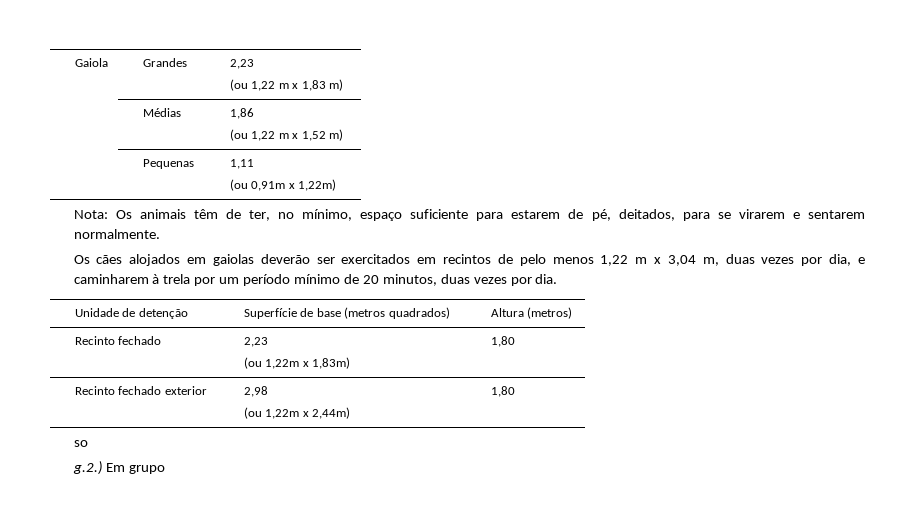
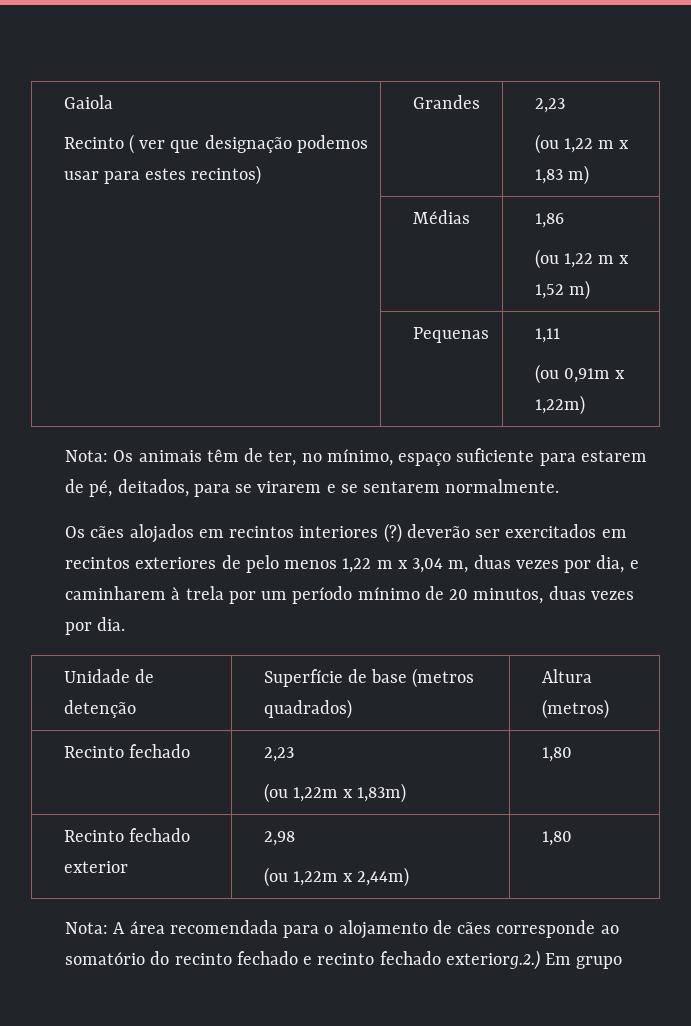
- Gaiola | Grandes | 2,23
+ Gaiola
+ Recinto ( ver que designação podemos usar para estes recintos) | Grandes | 2,23
- Nota: Os animais têm de ter, no mínimo, espaço suficiente para estarem de pé, deitados, para se virarem e sentarem normalmente.
+ Nota: Os animais têm de ter, no mínimo, espaço suficiente para estarem de pé, deitados, para se virarem e se sentarem normalmente.
- Os cães alojados em gaiolas deverão ser exercitados em recintos de pelo menos 1,22 m x 3,04 m, duas vezes por dia, e caminharem à trela por um período mínimo de 20 minutos, duas vezes por dia.
+ Os cães alojados em recintos interiores (?) deverão ser exercitados em recintos exteriores de pelo menos 1,22 m x 3,04 m, duas vezes por dia, e caminharem à trela por um período mínimo de 20 minutos, duas vezes por dia.
- so
- g.2.) Em grupo
+ Nota: A área recomendada para o alojamento de cães corresponde ao somatório do recinto fechado e recinto fechado exteriorg.2.) Em grupo

